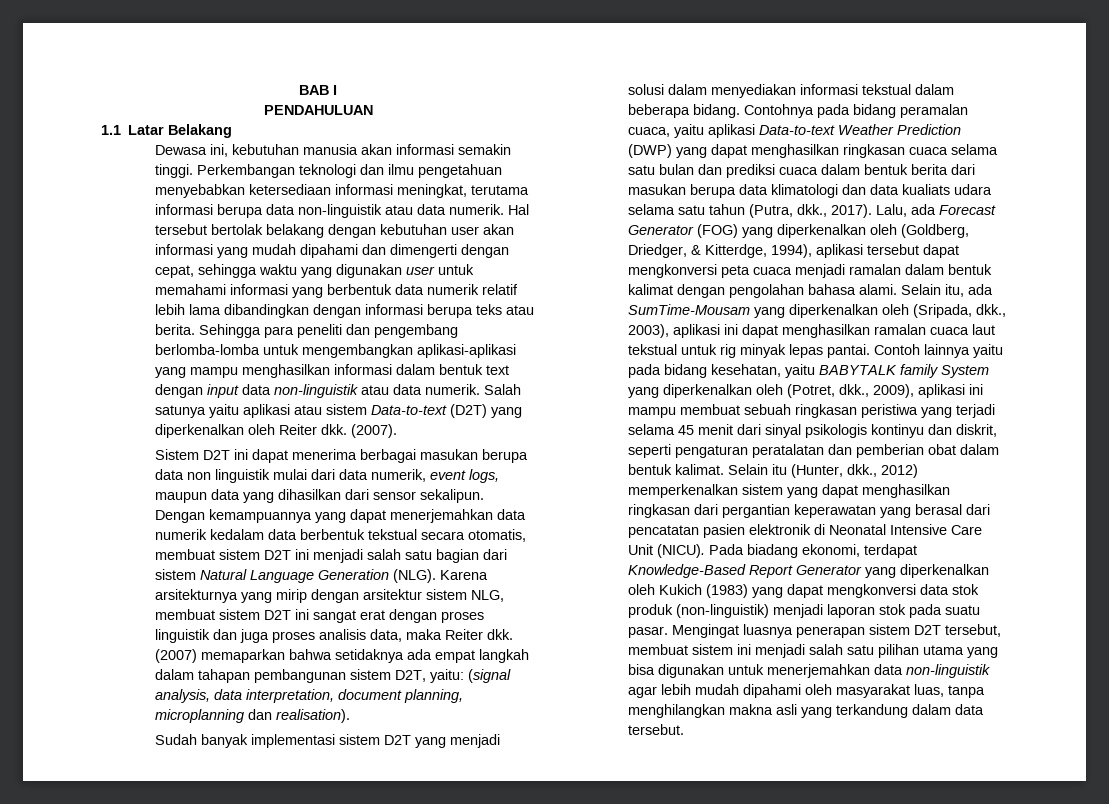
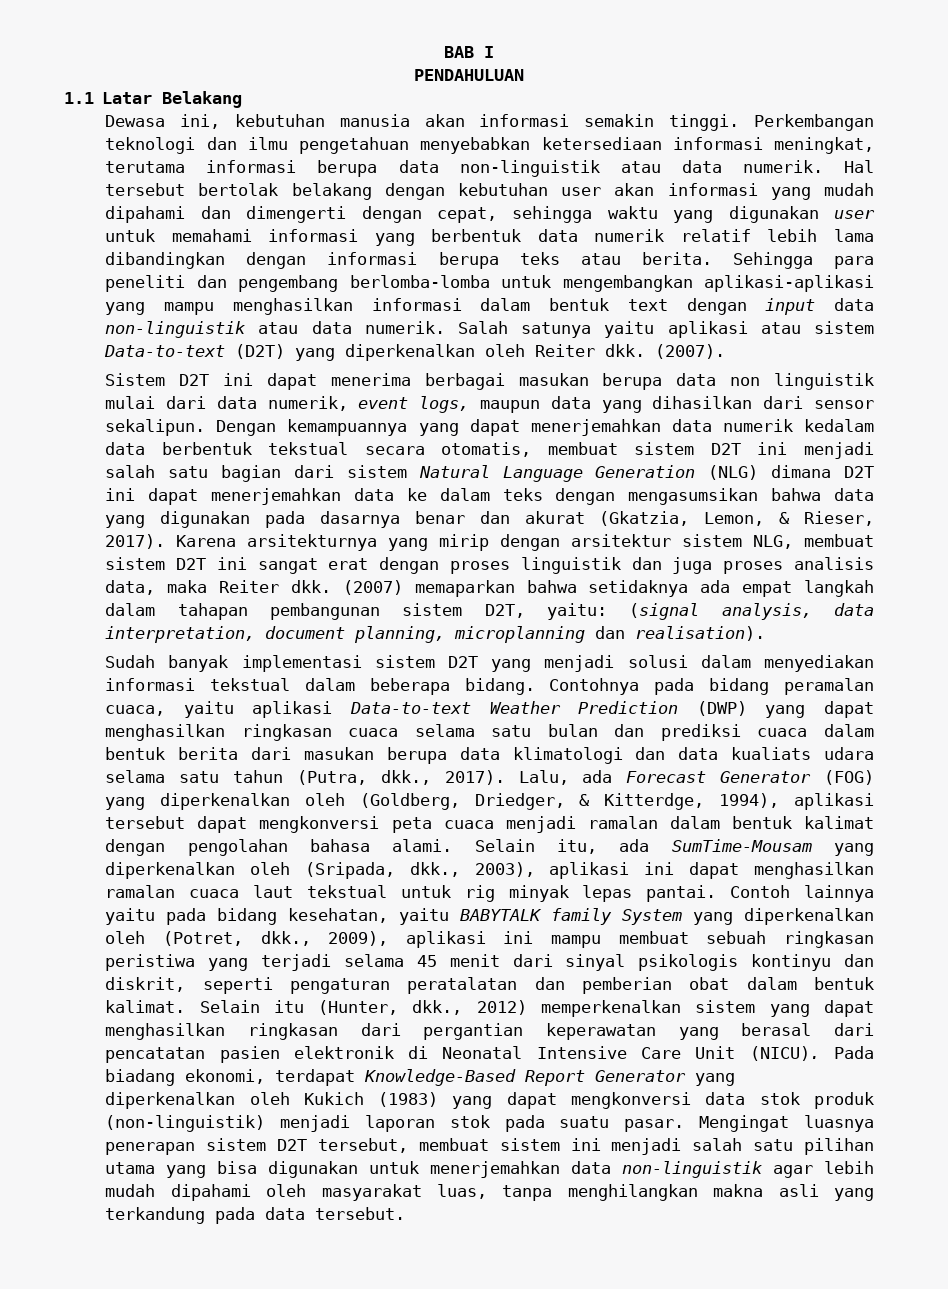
- Dengan kemampuannya yang dapat menerjemahkan data numerik kedalam data berbentuk tekstual secara otomatis, membuat sistem D2T ini menjadi salah satu bagian dari sistem Natural Language Generation (NLG).
+ Dengan kemampuannya yang dapat menerjemahkan data numerik kedalam data berbentuk tekstual secara otomatis, membuat sistem D2T ini menjadi salah satu bagian dari sistem Natural Language Generation (NLG) dimana D2T ini dapat menerjemahkan data ke dalam teks dengan mengasumsikan bahwa data yang digunakan pada dasarnya benar dan akurat (Gkatzia, Lemon, & Rieser, 2017).
- Mengingat luasnya penerapan sistem D2T tersebut, membuat sistem ini menjadi salah satu pilihan utama yang bisa digunakan untuk menerjemahkan data non-linguistik agar lebih mudah dipahami oleh masyarakat luas, tanpa menghilangkan makna asli yang terkandung dalam data tersebut.
+ Mengingat luasnya penerapan sistem D2T tersebut, membuat sistem ini menjadi salah satu pilihan utama yang bisa digunakan untuk menerjemahkan data non-linguistik agar lebih mudah dipahami oleh masyarakat luas, tanpa menghilangkan makna asli yang terkandung pada data tersebut.

